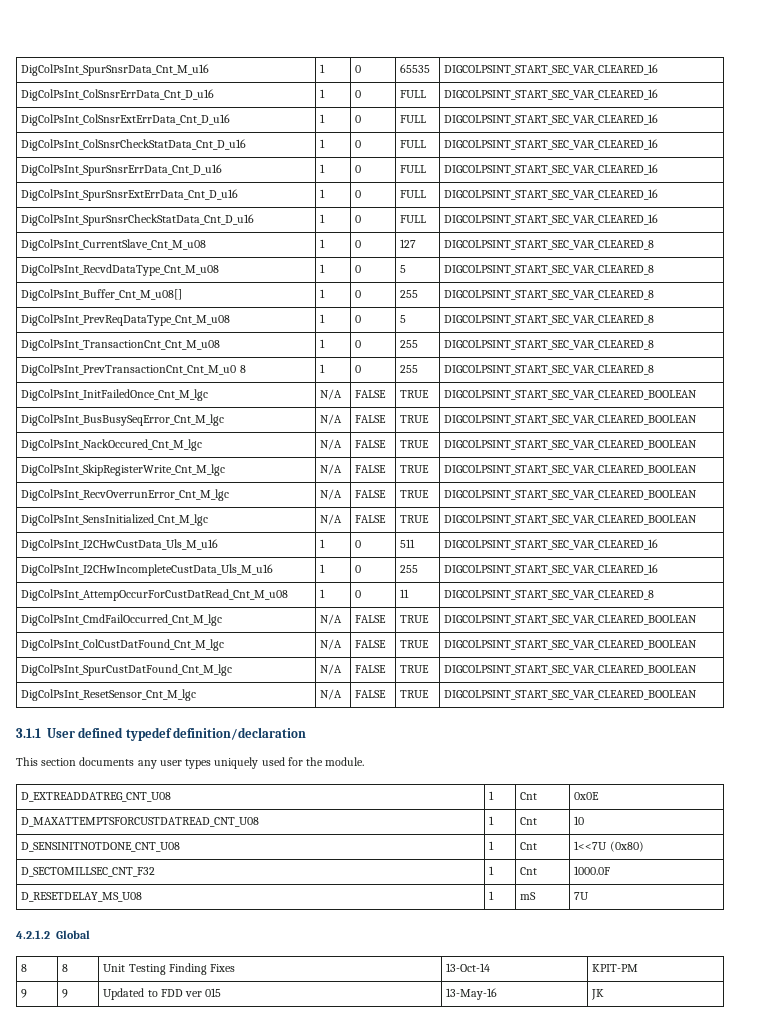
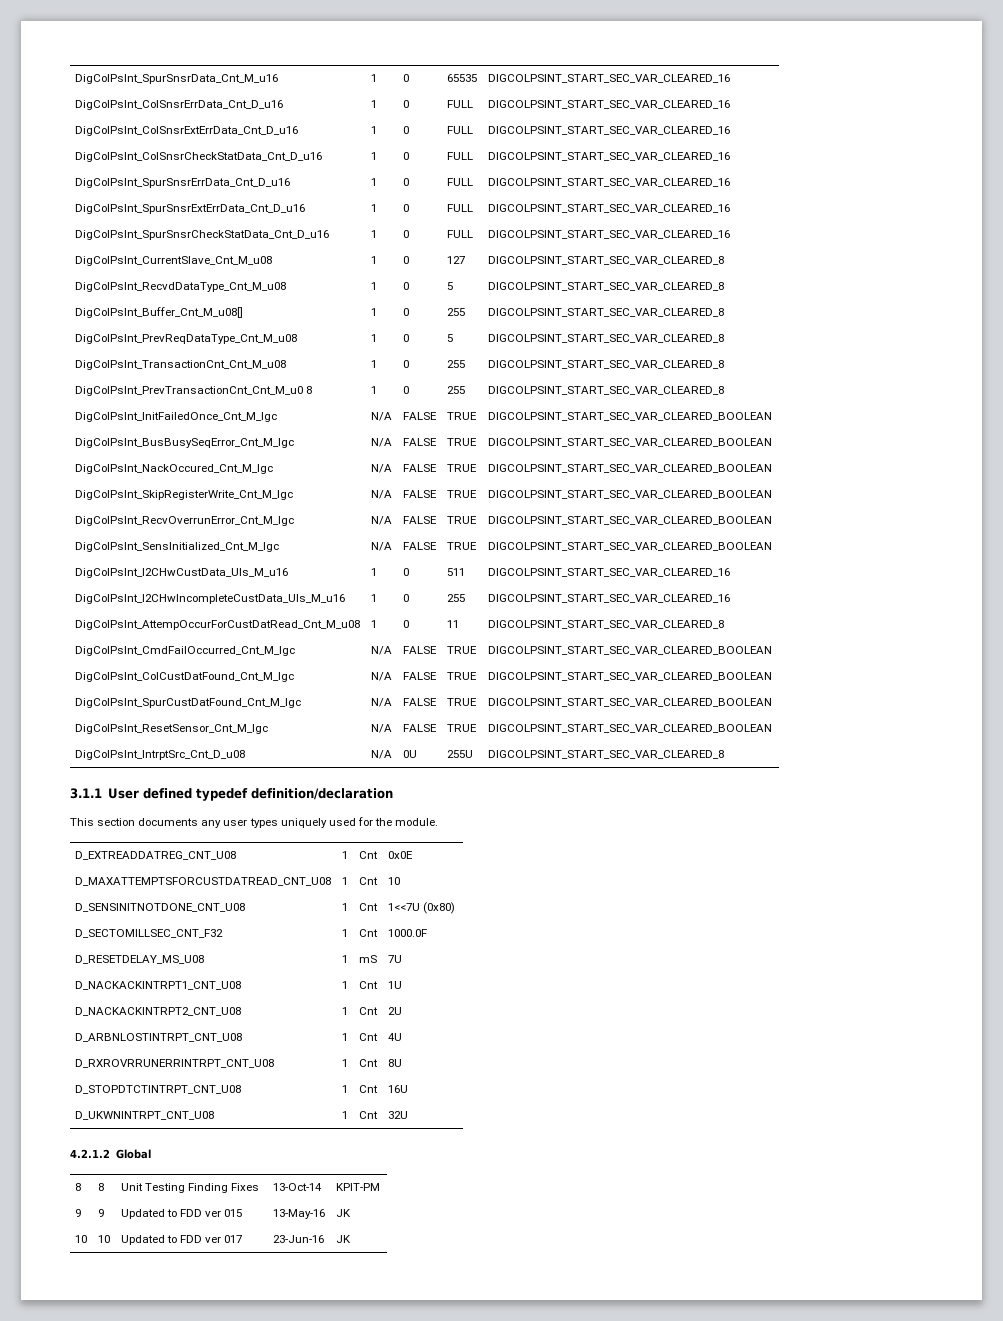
+ DigColPsInt_IntrptSrc_Cnt_D_u08 | N/A | 0U | 255U | DIGCOLPSINT_START_SEC_VAR_CLEARED_8
+ D_NACKACKINTRPT1_CNT_U08 | 1 | Cnt | 1U
+ D_NACKACKINTRPT2_CNT_U08 | 1 | Cnt | 2U
+ D_ARBNLOSTINTRPT_CNT_U08 | 1 | Cnt | 4U
+ D_RXROVRRUNERRINTRPT_CNT_U08 | 1 | Cnt | 8U
+ D_STOPDTCTINTRPT_CNT_U08 | 1 | Cnt | 16U
+ D_UKWNINTRPT_CNT_U08 | 1 | Cnt | 32U
+ 10 | 10 | Updated to FDD ver 017 | 23-Jun-16 | JK

